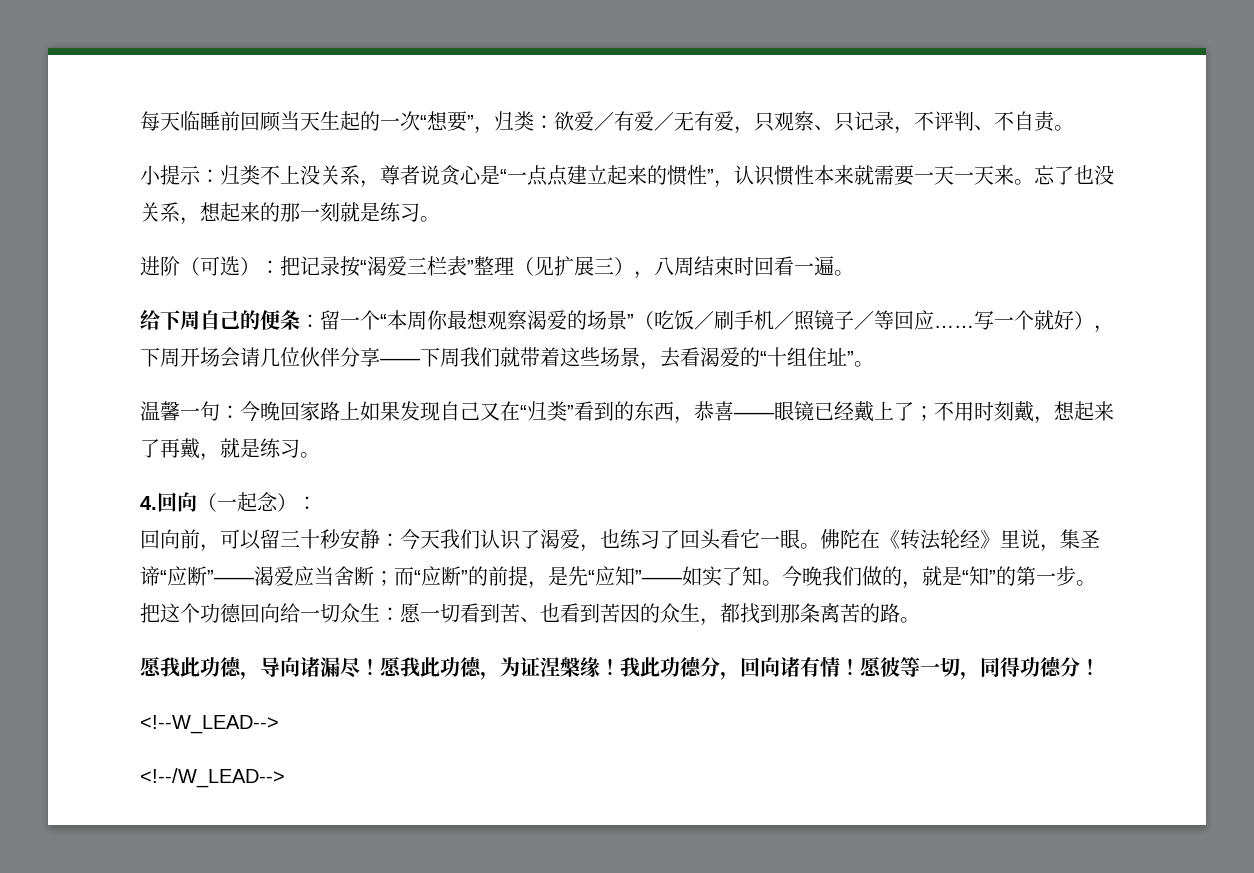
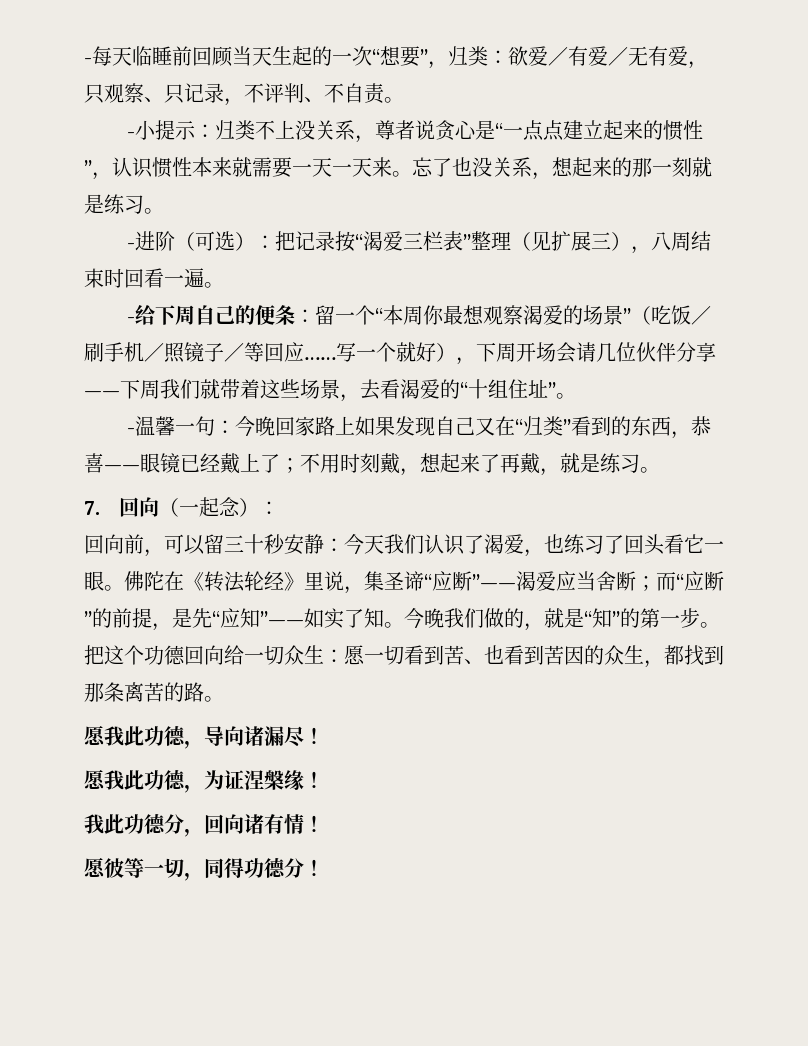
- 每天临睡前回顾当天生起的一次“想要”，归类：欲爱／有爱／无有爱，只观察、只记录，不评判、不自责。
+ -每天临睡前回顾当天生起的一次“想要”，归类：欲爱／有爱／无有爱，只观察、只记录，不评判、不自责。
- 小提示：归类不上没关系，尊者说贪心是“一点点建立起来的惯性”，认识惯性本来就需要一天一天来。
+ -小提示：归类不上没关系，尊者说贪心是“一点点建立起来的惯性”，认识惯性本来就需要一天一天来。
- 进阶（可选）：把记录按“渴爱三栏表”整理（见扩展三），八周结束时回看一遍。
+ -进阶（可选）：把记录按“渴爱三栏表”整理（见扩展三），八周结束时回看一遍。
- 给下周自己的便条：留一个“本周你最想观察渴爱的场景”（吃饭／刷手机／照镜子／等回应……
+ -给下周自己的便条：留一个“本周你最想观察渴爱的场景”（吃饭／刷手机／照镜子／等回应……
- 温馨一句：今晚回家路上如果发现自己又在“归类”看到的东西，恭喜——眼镜已经戴上了；不用时刻戴，想起来了再戴，就是练习。
+ -温馨一句：今晚回家路上如果发现自己又在“归类”看到的东西，恭喜——眼镜已经戴上了；不用时刻戴，想起来了再戴，就是练习。
- 4.回向（一起念）：
+ 7.回向（一起念）：
- 愿我此功德，导向诸漏尽！愿我此功德，为证涅槃缘！我此功德分，回向诸有情！愿彼等一切，同得功德分！
+ 愿我此功德，导向诸漏尽！
+ 愿我此功德，为证涅槃缘！
+ 我此功德分，回向诸有情！
+ 愿彼等一切，同得功德分！
- <!--W_LEAD-->
- <!--/W_LEAD-->

